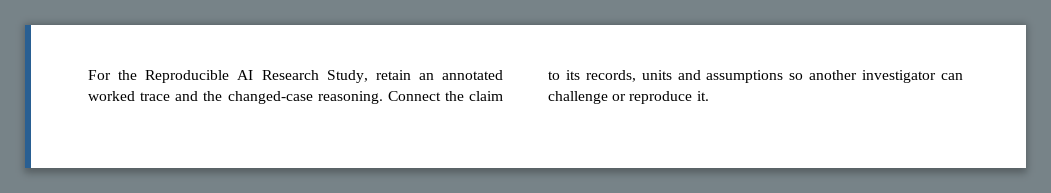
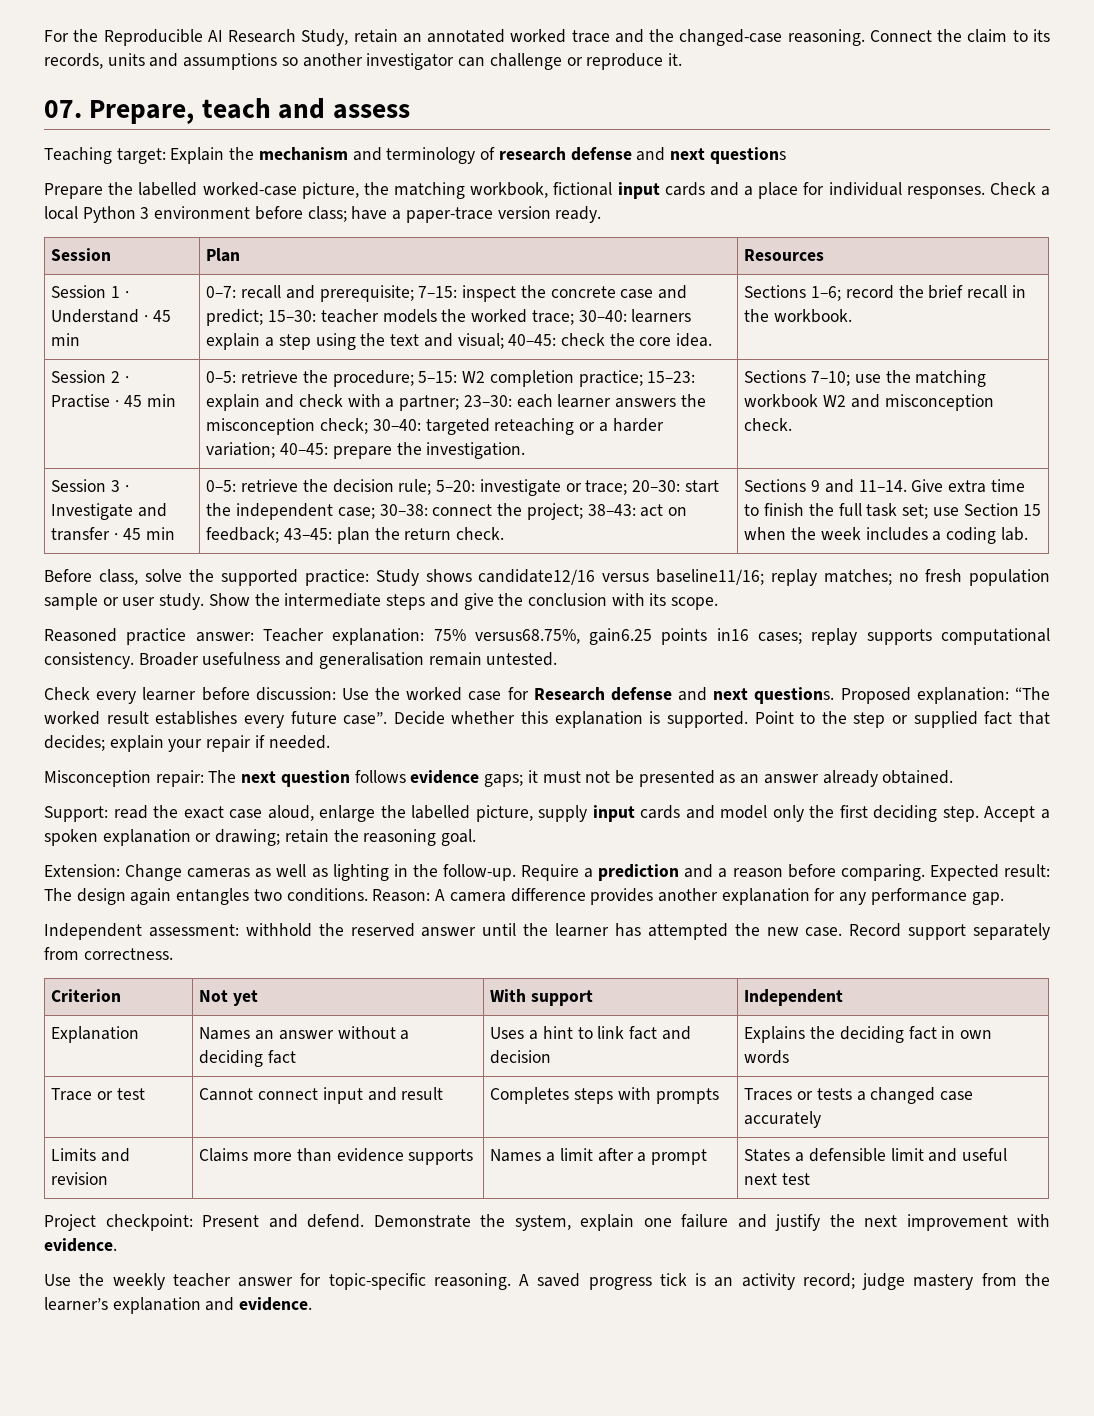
+ 07. Prepare, teach and assess
+ Teaching target: Explain the mechanism and terminology of research defense and next questions
+ Prepare the labelled worked-case picture, the matching workbook, fictional input cards and a place for individual responses. Check a local Python 3 environment before class; have a paper-trace version ready.
+ Session | Plan | Resources
+ Session 1 · Understand · 45 min | 0–7: recall and prerequisite; 7–15: inspect the concrete case and predict; 15–30: teacher models the worked trace; 30–40: learners explain a step using the text and visual; 40–45: check the core idea. | Sections 1–6; record the brief recall in the workbook.
+ Session 2 · Practise · 45 min | 0–5: retrieve the procedure; 5–15: W2 completion practice; 15–23: explain and check with a partner; 23–30: each learner answers the misconception check; 30–40: targeted reteaching or a harder variation; 40–45: prepare the investigation. | Sections 7–10; use the matching workbook W2 and misconception check.
+ Session 3 · Investigate and transfer · 45 min | 0–5: retrieve the decision rule; 5–20: investigate or trace; 20–30: start the independent case; 30–38: connect the project; 38–43: act on feedback; 43–45: plan the return check. | Sections 9 and 11–14. Give extra time to finish the full task set; use Section 15 when the week includes a coding lab.
+ Before class, solve the supported practice: Study shows candidate12/16 versus baseline11/16; replay matches; no fresh population sample or user study. Show the intermediate steps and give the conclusion with its scope.
+ Reasoned practice answer: Teacher explanation: 75% versus68.75%, gain6.25 points in16 cases; replay supports computational consistency. Broader usefulness and generalisation remain untested.
+ Check every learner before discussion: Use the worked case for Research defense and next questions. Proposed explanation: “The worked result establishes every future case”. Decide whether this explanation is supported. Point to the step or supplied fact that decides; explain your repair if needed.
+ Misconception repair: The next question follows evidence gaps; it must not be presented as an answer already obtained.
+ Support: read the exact case aloud, enlarge the labelled picture, supply input cards and model only the first deciding step. Accept a spoken explanation or drawing; retain the reasoning goal.
+ Extension: Change cameras as well as lighting in the follow-up. Require a prediction and a reason before comparing. Expected result: The design again entangles two conditions. Reason: A camera difference provides another explanation for any performance gap.
+ Independent assessment: withhold the reserved answer until the learner has attempted the new case. Record support separately from correctness.
+ Criterion | Not yet | With support | Independent
+ Explanation | Names an answer without a deciding fact | Uses a hint to link fact and decision | Explains the deciding fact in own words
+ Trace or test | Cannot connect input and result | Completes steps with prompts | Traces or tests a changed case accurately
+ Limits and revision | Claims more than evidence supports | Names a limit after a prompt | States a defensible limit and useful next test
+ Project checkpoint: Present and defend. Demonstrate the system, explain one failure and justify the next improvement with evidence.
+ Use the weekly teacher answer for topic-specific reasoning. A saved progress tick is an activity record; judge mastery from the learner’s explanation and evidence.

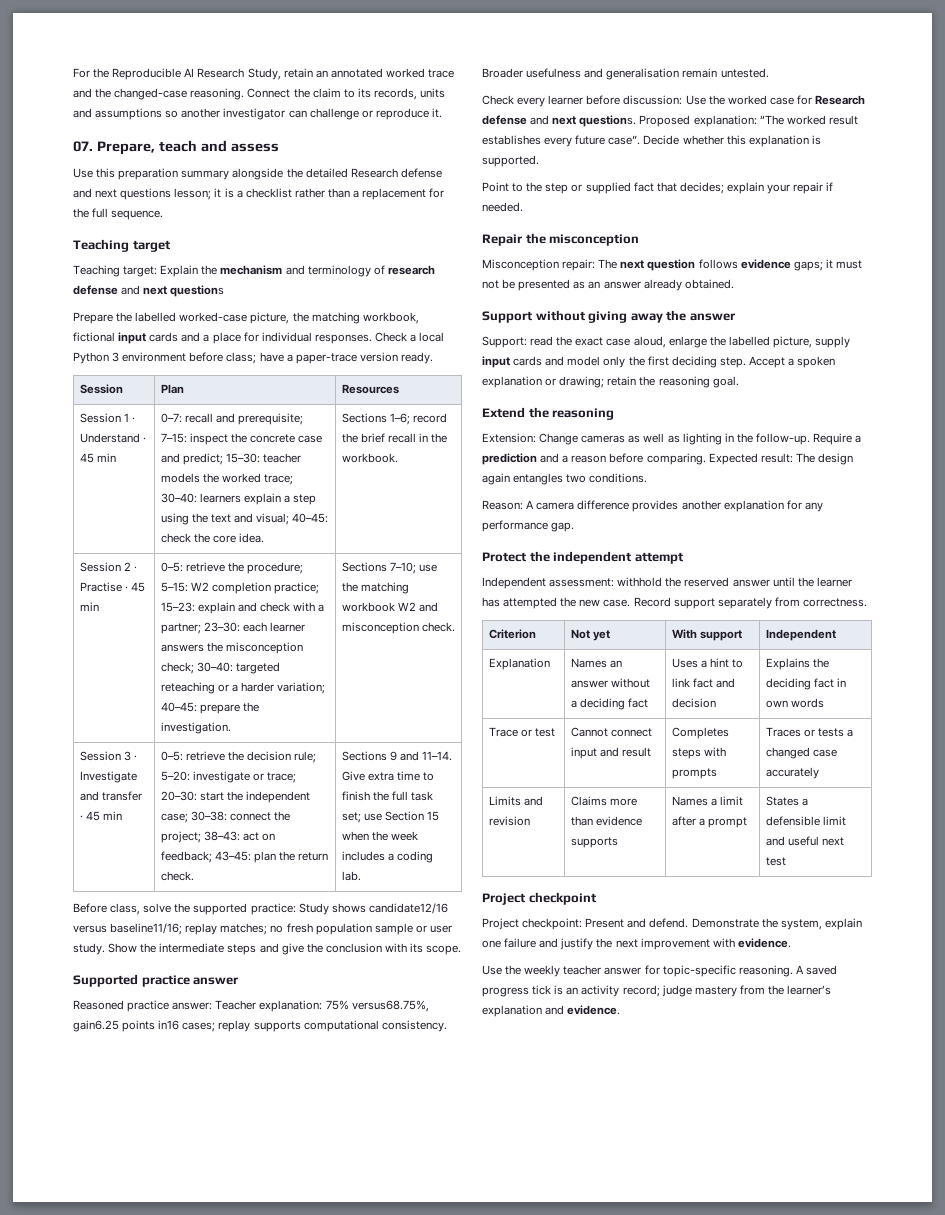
+ Use this preparation summary alongside the detailed Research defense and next questions lesson; it is a checklist rather than a replacement for the full sequence.
+ Teaching target
+ Supported practice answer
- Decide whether this explanation is supported. Point to the step or supplied fact that decides; explain your repair if needed.
+ Decide whether this explanation is supported.
+ Point to the step or supplied fact that decides; explain your repair if needed.
+ Repair the misconception
+ Support without giving away the answer
+ Extend the reasoning
- Expected result: The design again entangles two conditions. Reason: A camera difference provides another explanation for any performance gap.
+ Expected result: The design again entangles two conditions.
+ Reason: A camera difference provides another explanation for any performance gap.
+ Protect the independent attempt
+ Project checkpoint

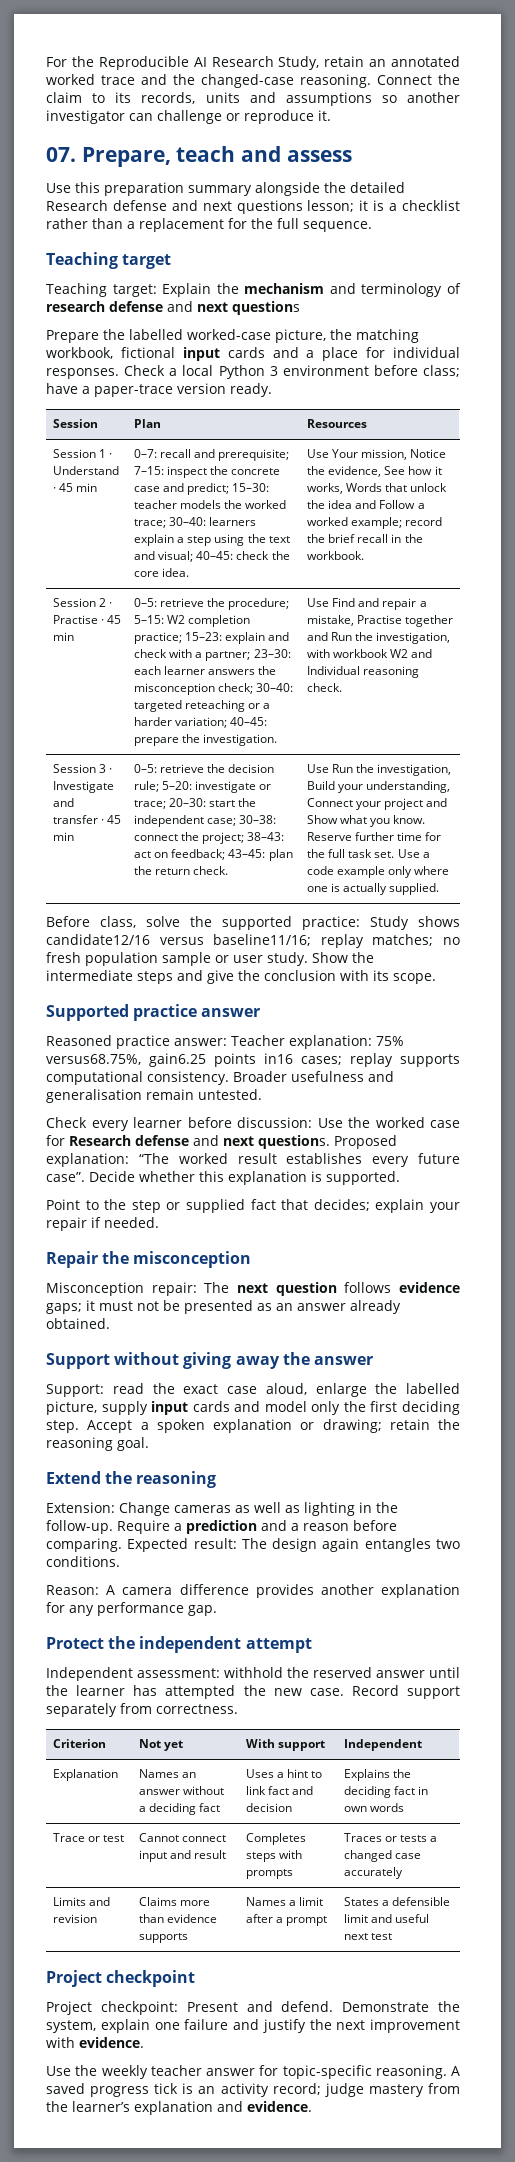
- Sections 1–6; record the brief recall in the workbook.
+ Use Your mission, Notice the evidence, See how it works, Words that unlock the idea and Follow a worked example; record the brief recall in the workbook.
- Sections 7–10; use the matching workbook W2 and misconception check.
+ Use Find and repair a mistake, Practise together and Run the investigation, with workbook W2 and Individual reasoning check.
- Sections 9 and 11–14. Give extra time to finish the full task set; use Section 15 when the week includes a coding lab.
+ Use Run the investigation, Build your understanding, Connect your project and Show what you know. Reserve further time for the full task set. Use a code example only where one is actually supplied.

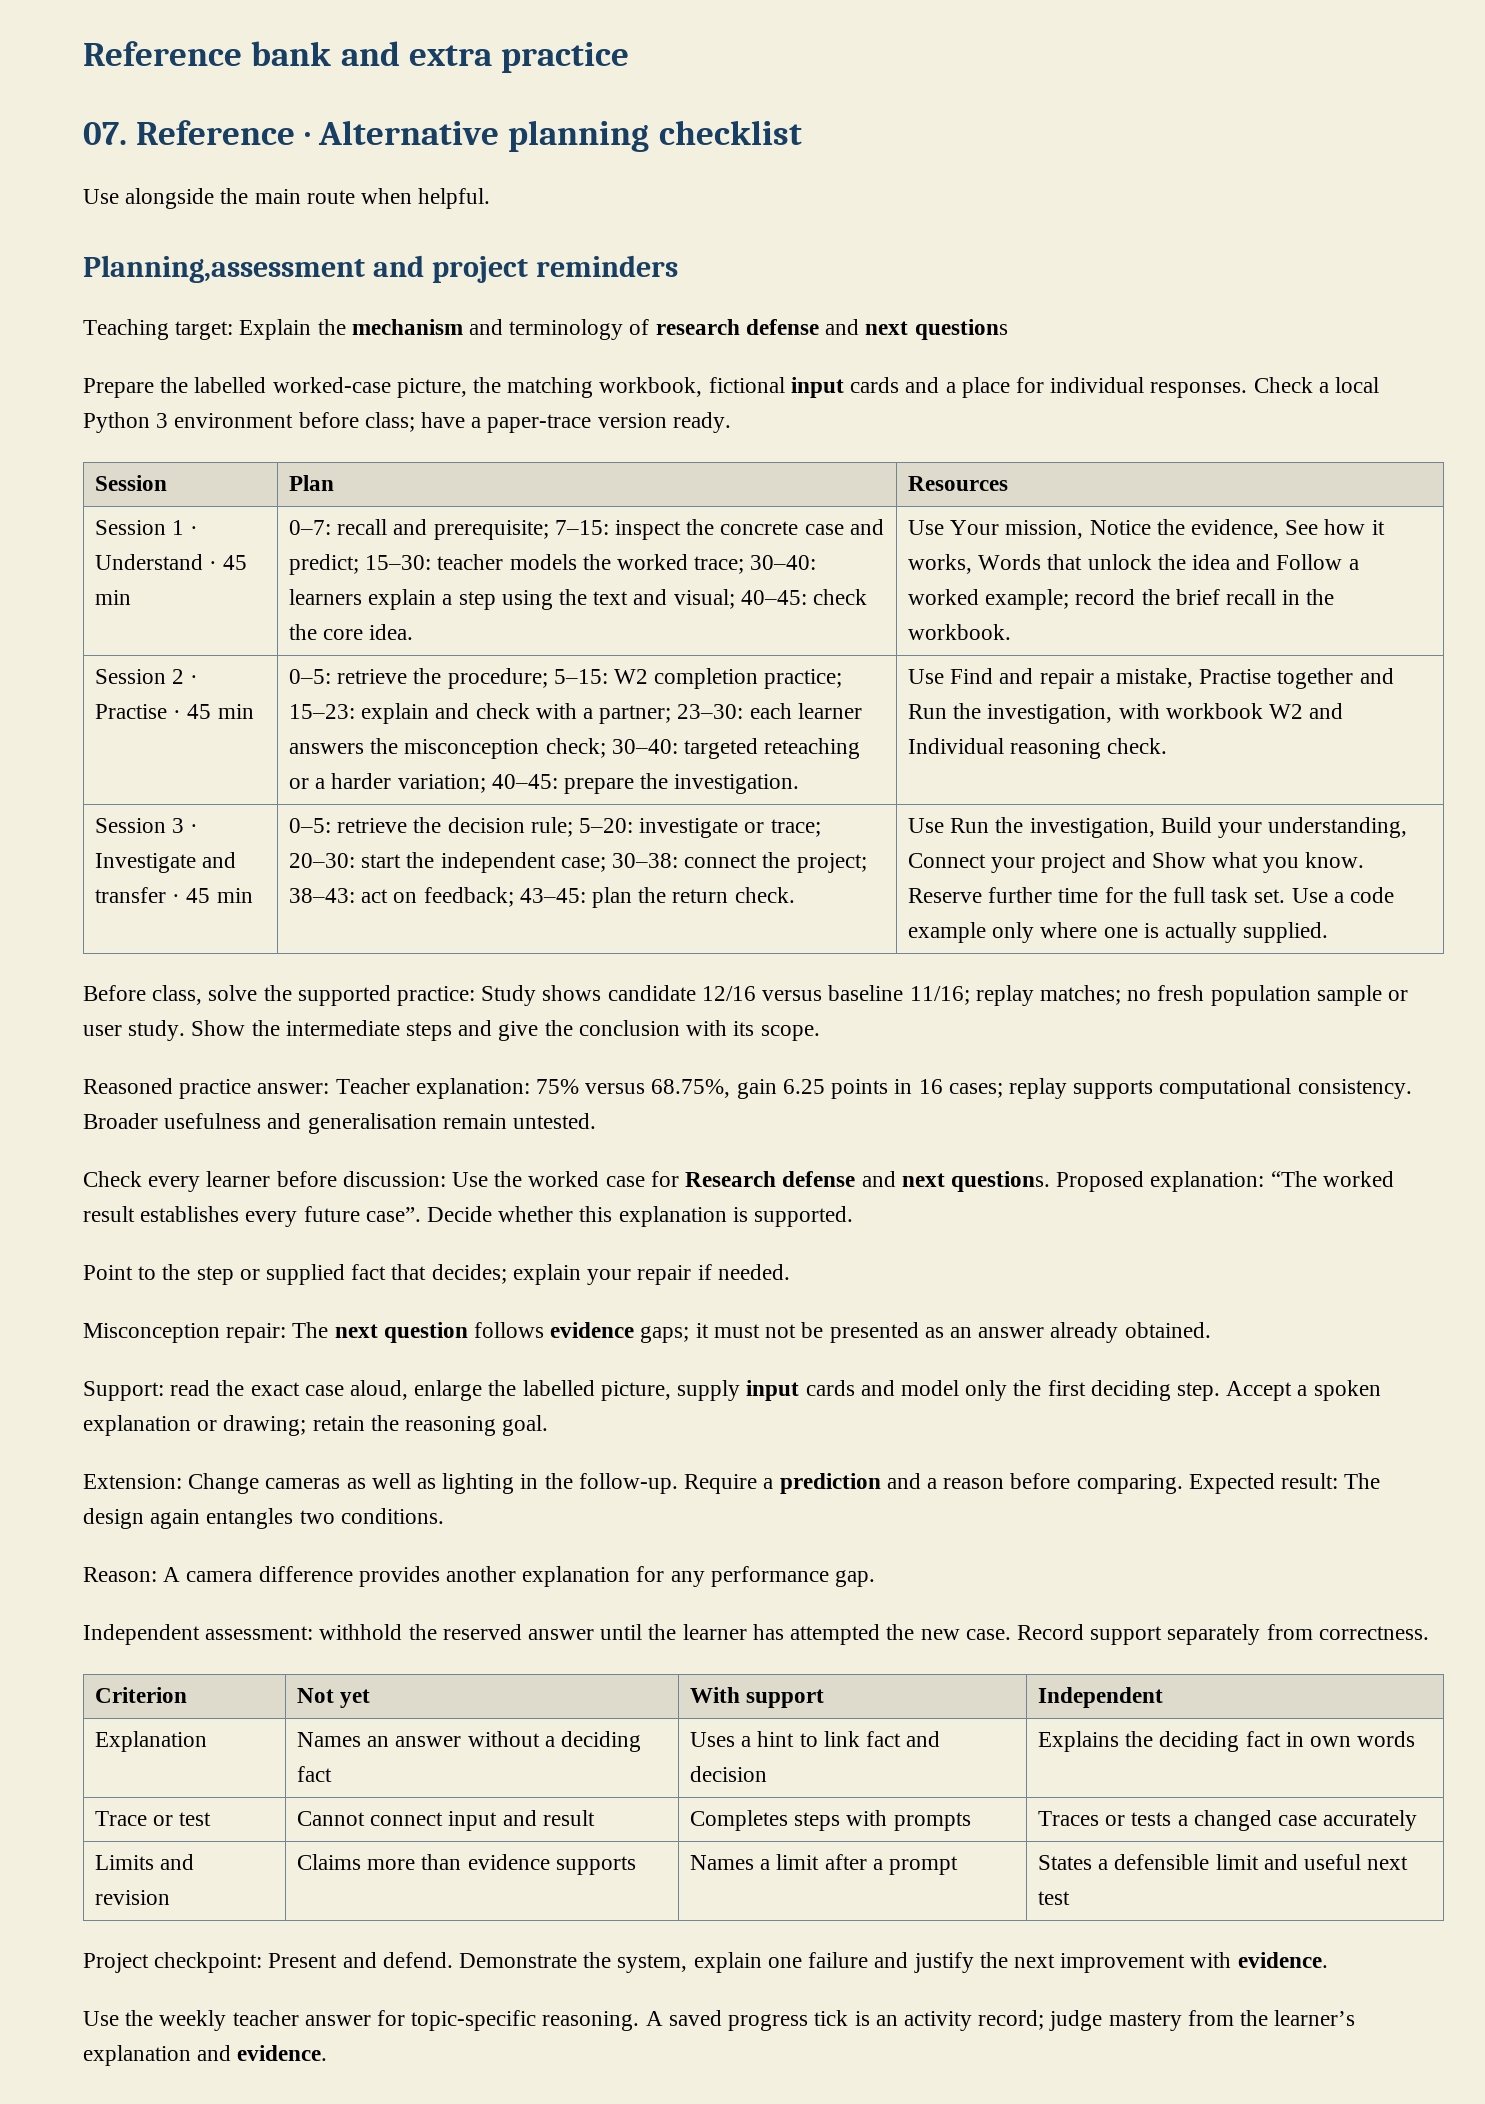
- For the Reproducible AI Research Study, retain an annotated worked trace and the changed-case reasoning. Connect the claim to its records, units and assumptions so another investigator can challenge or reproduce it.
- 07. Prepare, teach and assess
- Use this preparation summary alongside the detailed Research defense and next questions lesson; it is a checklist rather than a replacement for the full sequence.
- Teaching target
+ Reference bank and extra practice
+ 07. Reference · Alternative planning checklist
+ Use alongside the main route when helpful.
+ Planning,assessment and project reminders
- Before class, solve the supported practice: Study shows candidate12/16 versus baseline11/16; replay matches; no fresh population sample or user study.
+ Before class, solve the supported practice: Study shows candidate 12/16 versus baseline 11/16; replay matches; no fresh population sample or user study.
- Supported practice answer
- Reasoned practice answer: Teacher explanation: 75% versus68.75%, gain6.25 points in16 cases; replay supports computational consistency.
+ Reasoned practice answer: Teacher explanation: 75% versus 68.75%, gain 6.25 points in 16 cases; replay supports computational consistency.
- Repair the misconception
- Support without giving away the answer
- Extend the reasoning
- Protect the independent attempt
- Project checkpoint

